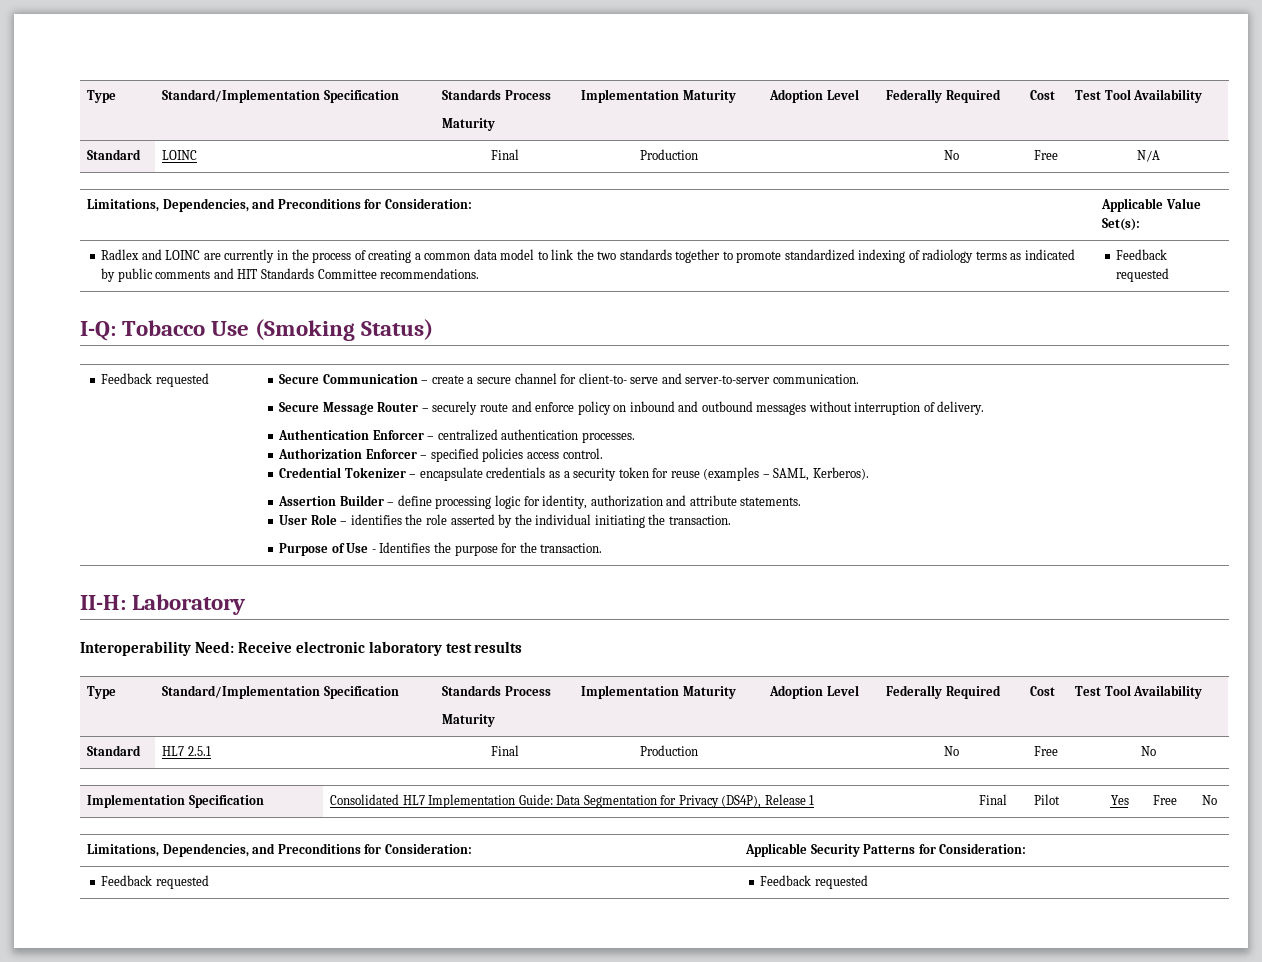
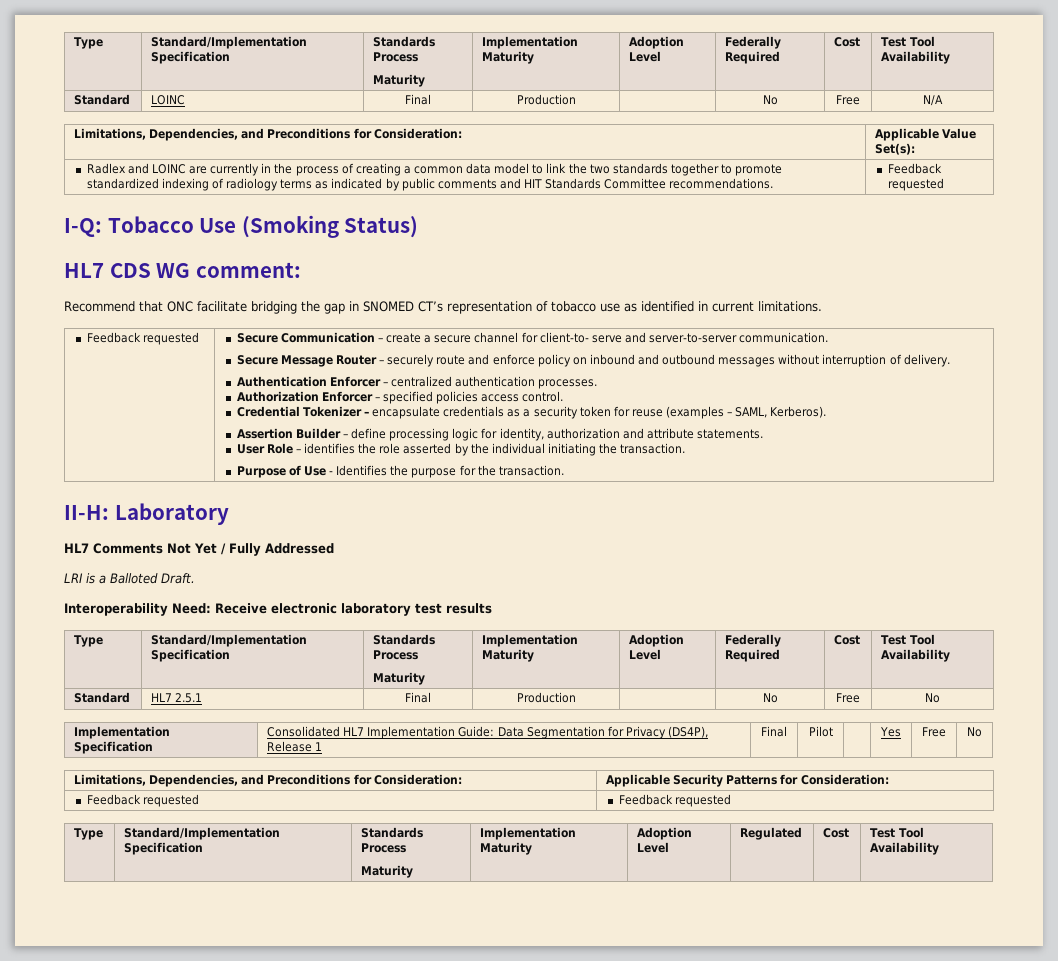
+ HL7 CDS WG comment:
+ Recommend that ONC facilitate bridging the gap in SNOMED CT’s representation of tobacco use as identified in current limitations.
+ HL7 Comments Not Yet / Fully Addressed
+ LRI is a Balloted Draft.
  Feedback requested | Feedback requested
+ Type | Standard/Implementation Specification | Standards Process
+ Maturity | Implementation Maturity | Adoption Level | Regulated | Cost | Test Tool Availability

